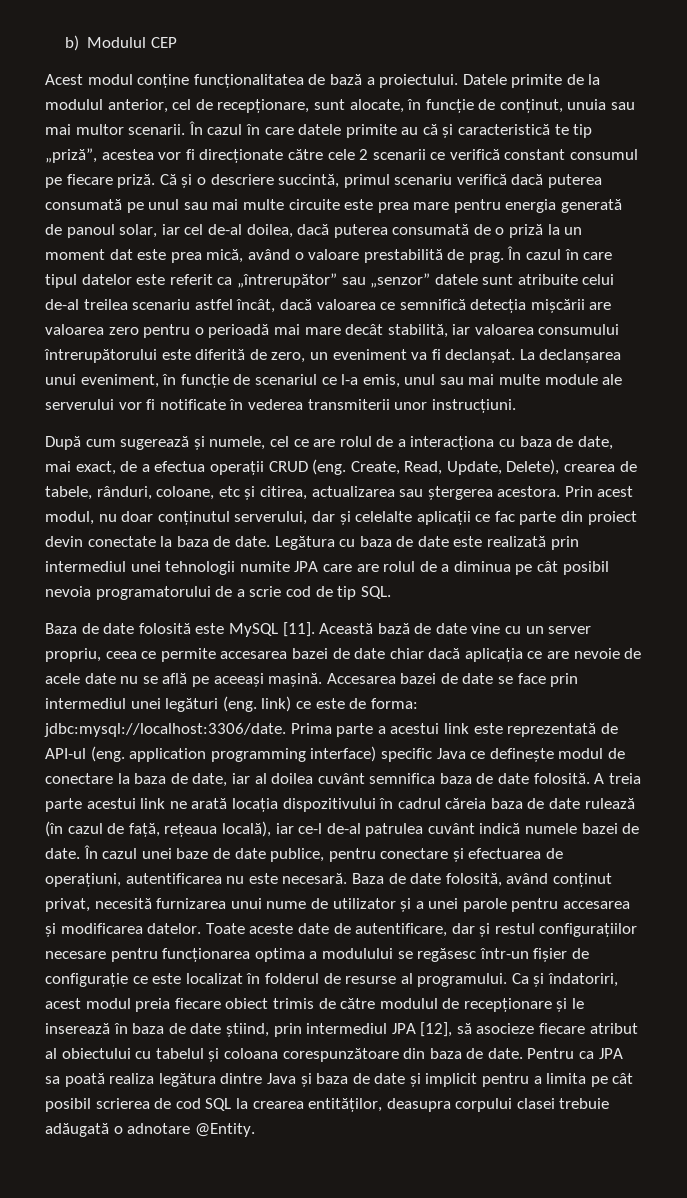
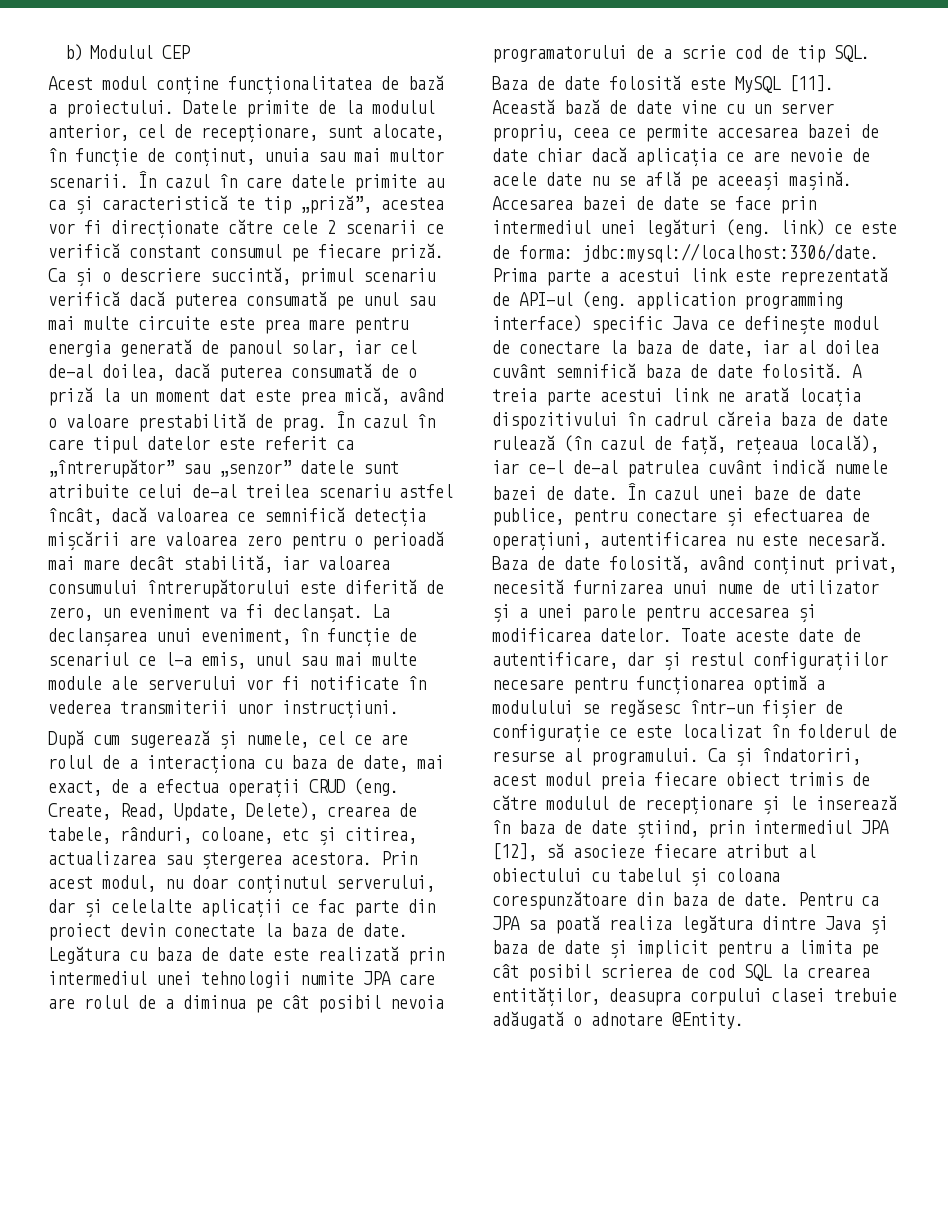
- În cazul în care datele primite au că și caracteristică te tip „priză”, acestea vor fi direcționate către cele 2 scenarii ce verifică constant consumul pe fiecare priză.
+ În cazul în care datele primite au ca și caracteristică te tip „priză”, acestea vor fi direcționate către cele 2 scenarii ce verifică constant consumul pe fiecare priză.
- Că și o descriere succintă, primul scenariu verifică dacă puterea consumată pe unul sau mai multe circuite este prea mare pentru energia generată de panoul solar, iar cel de-al doilea, dacă puterea consumată de o priză la un moment dat este prea mică, având o valoare prestabilită de prag.
+ Ca și o descriere succintă, primul scenariu verifică dacă puterea consumată pe unul sau mai multe circuite este prea mare pentru energia generată de panoul solar, iar cel de-al doilea, dacă puterea consumată de o priză la un moment dat este prea mică, având o valoare prestabilită de prag.
- Prima parte a acestui link este reprezentată de API-ul (eng. application programming interface) specific Java ce definește modul de conectare la baza de date, iar al doilea cuvânt semnifica baza de date folosită.
+ Prima parte a acestui link este reprezentată de API-ul (eng. application programming interface) specific Java ce definește modul de conectare la baza de date, iar al doilea cuvânt semnifică baza de date folosită.
- Toate aceste date de autentificare, dar și restul configurațiilor necesare pentru funcționarea optima a modulului se regăsesc într-un fișier de configurație ce este localizat în folderul de resurse al programului.
+ Toate aceste date de autentificare, dar și restul configurațiilor necesare pentru funcționarea optimă a modulului se regăsesc într-un fișier de configurație ce este localizat în folderul de resurse al programului.

